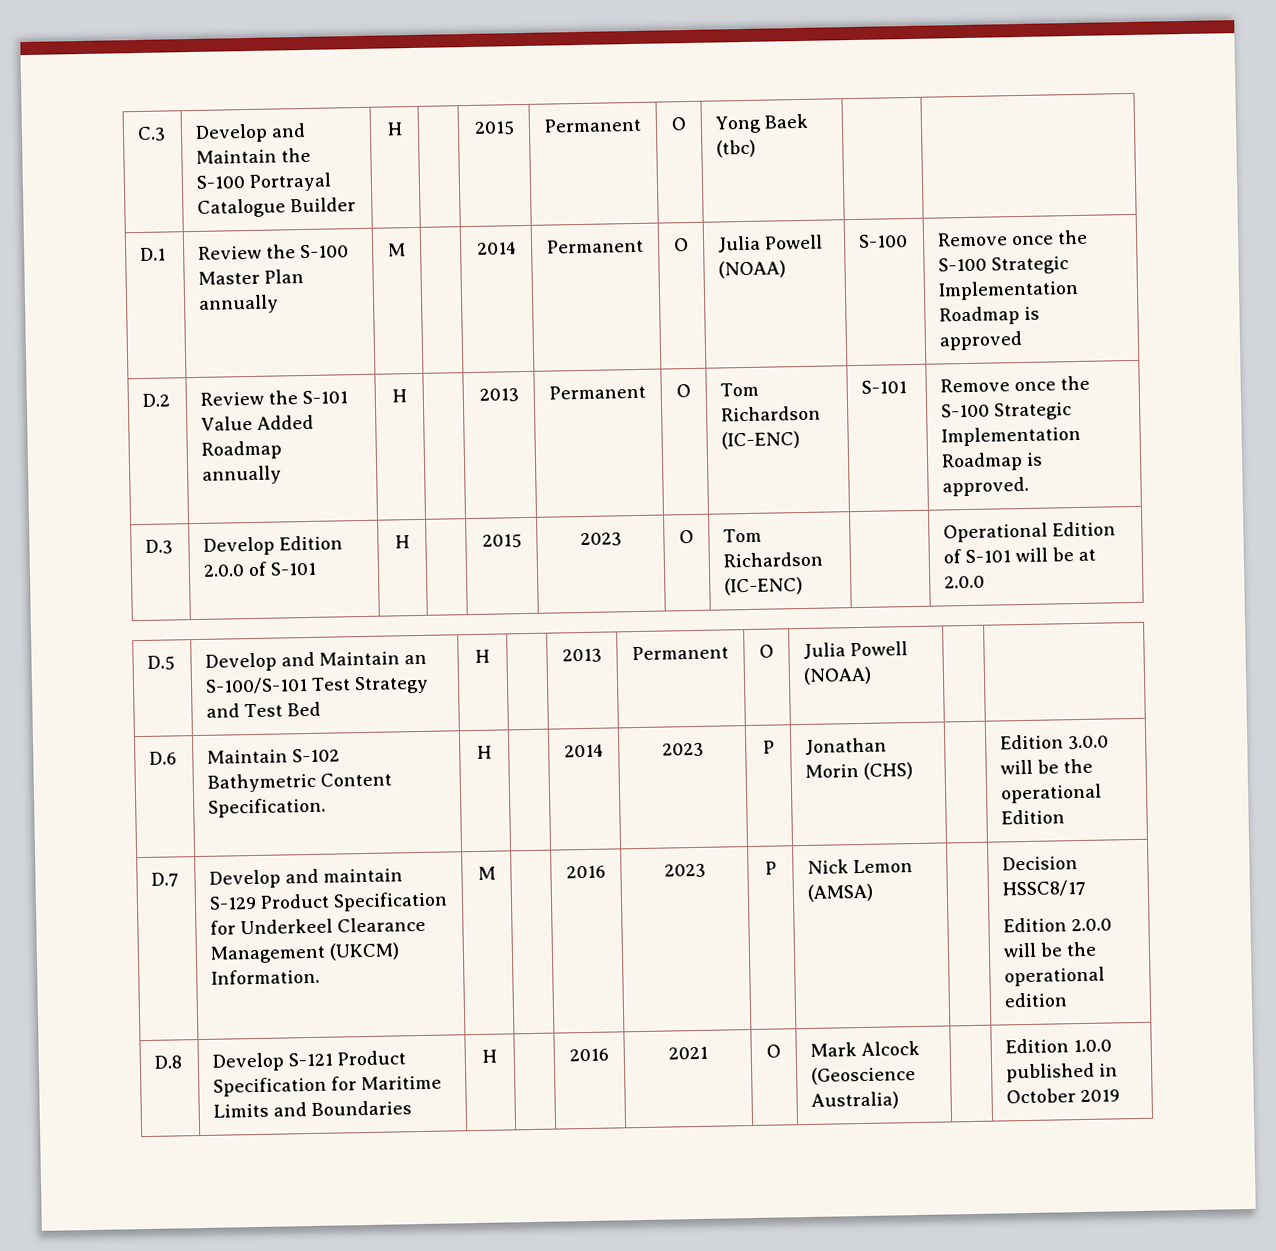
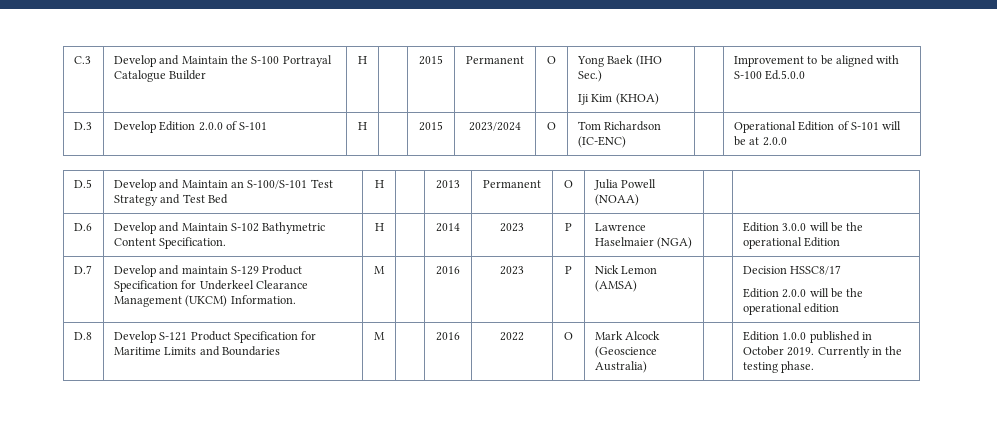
- C.3 | Develop and Maintain the S-100 Portrayal Catalogue Builder | H | | 2015 | Permanent | O | Yong Baek (tbc) | |
- D.1 | Review the S-100 Master Plan annually | M | | 2014 | Permanent | O | Julia Powell (NOAA) | S-100 | Remove once the S-100 Strategic Implementation Roadmap is approved
- D.2 | Review the S-101 Value Added Roadmap annually | H | | 2013 | Permanent | O | Tom Richardson (IC-ENC) | S-101 | Remove once the S-100 Strategic Implementation Roadmap is approved.
+ C.3 | Develop and Maintain the S-100 Portrayal Catalogue Builder | H | | 2015 | Permanent | O | Yong Baek (IHO Sec.)
+ Iji Kim (KHOA) | | Improvement to be aligned with S-100 Ed.5.0.0
- D.3 | Develop Edition 2.0.0 of S-101 | H | | 2015 | 2023 | O | Tom Richardson (IC-ENC) | | Operational Edition of S-101 will be at 2.0.0
+ D.3 | Develop Edition 2.0.0 of S-101 | H | | 2015 | 2023/2024 | O | Tom Richardson (IC-ENC) | | Operational Edition of S-101 will be at 2.0.0
- D.6 | Maintain S-102 Bathymetric Content Specification. | H | | 2014 | 2023 | P | Jonathan Morin (CHS) | | Edition 3.0.0 will be the operational Edition
+ D.6 | Develop and Maintain S-102 Bathymetric Content Specification. | H | | 2014 | 2023 | P | Lawrence Haselmaier (NGA) | | Edition 3.0.0 will be the operational Edition
- D.8 | Develop S-121 Product Specification for Maritime Limits and Boundaries | H | | 2016 | 2021 | O | Mark Alcock (Geoscience Australia) | | Edition 1.0.0 published in October 2019
+ D.8 | Develop S-121 Product Specification for Maritime Limits and Boundaries | M | | 2016 | 2022 | O | Mark Alcock (Geoscience Australia) | | Edition 1.0.0 published in October 2019. Currently in the testing phase.

